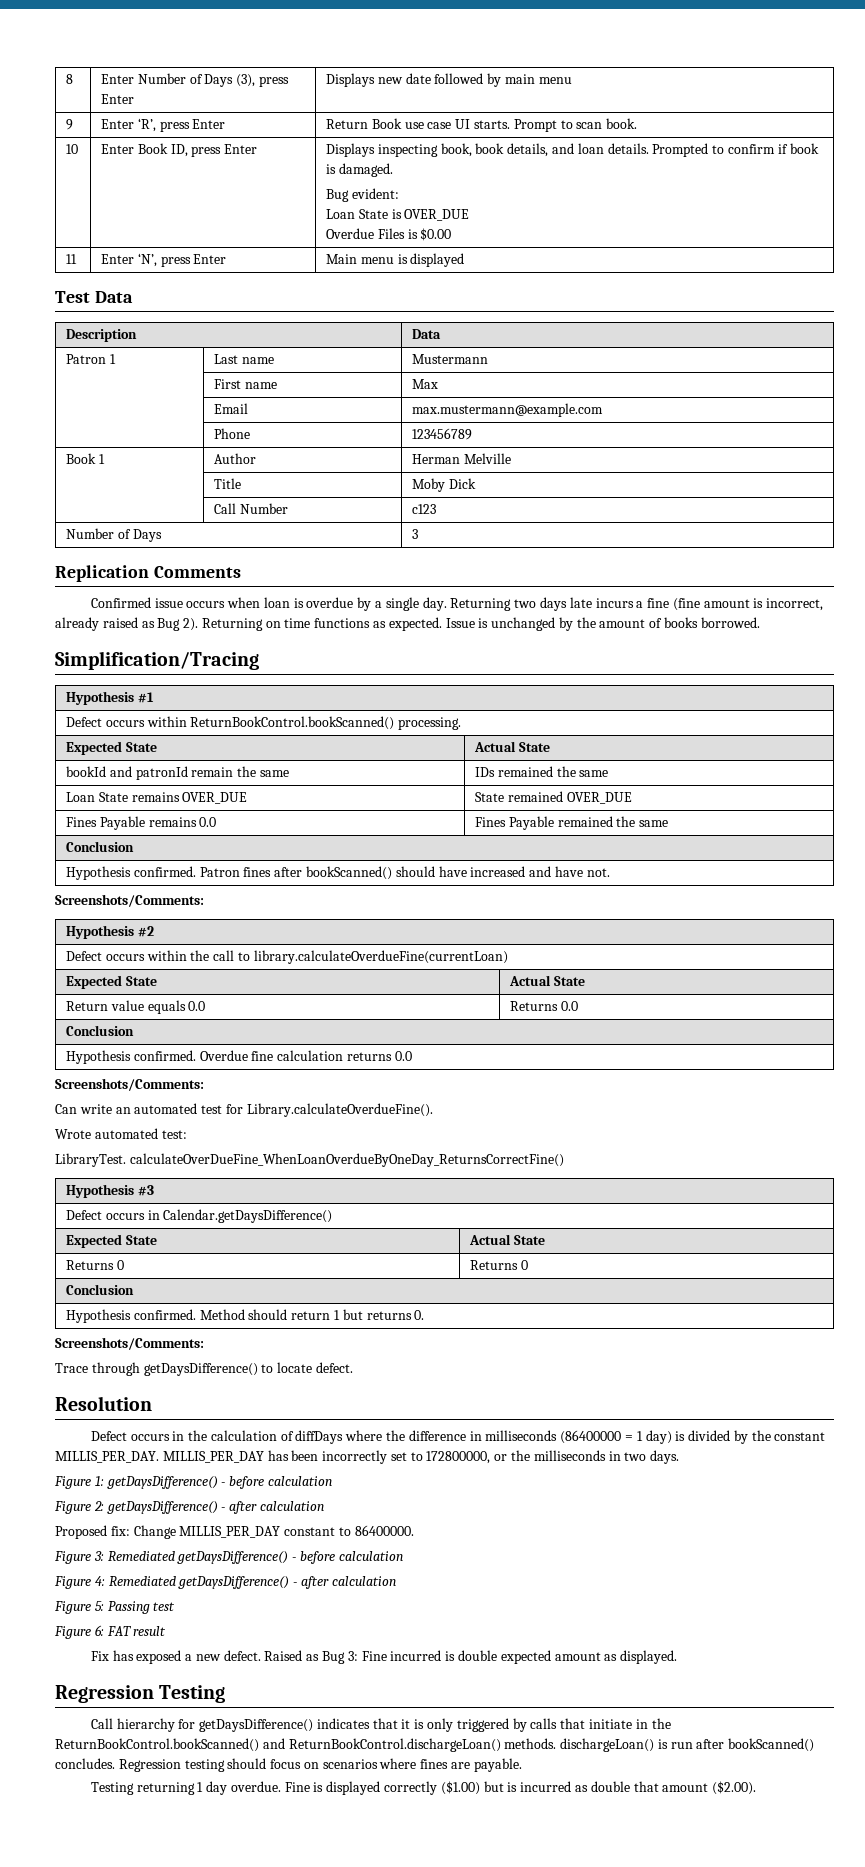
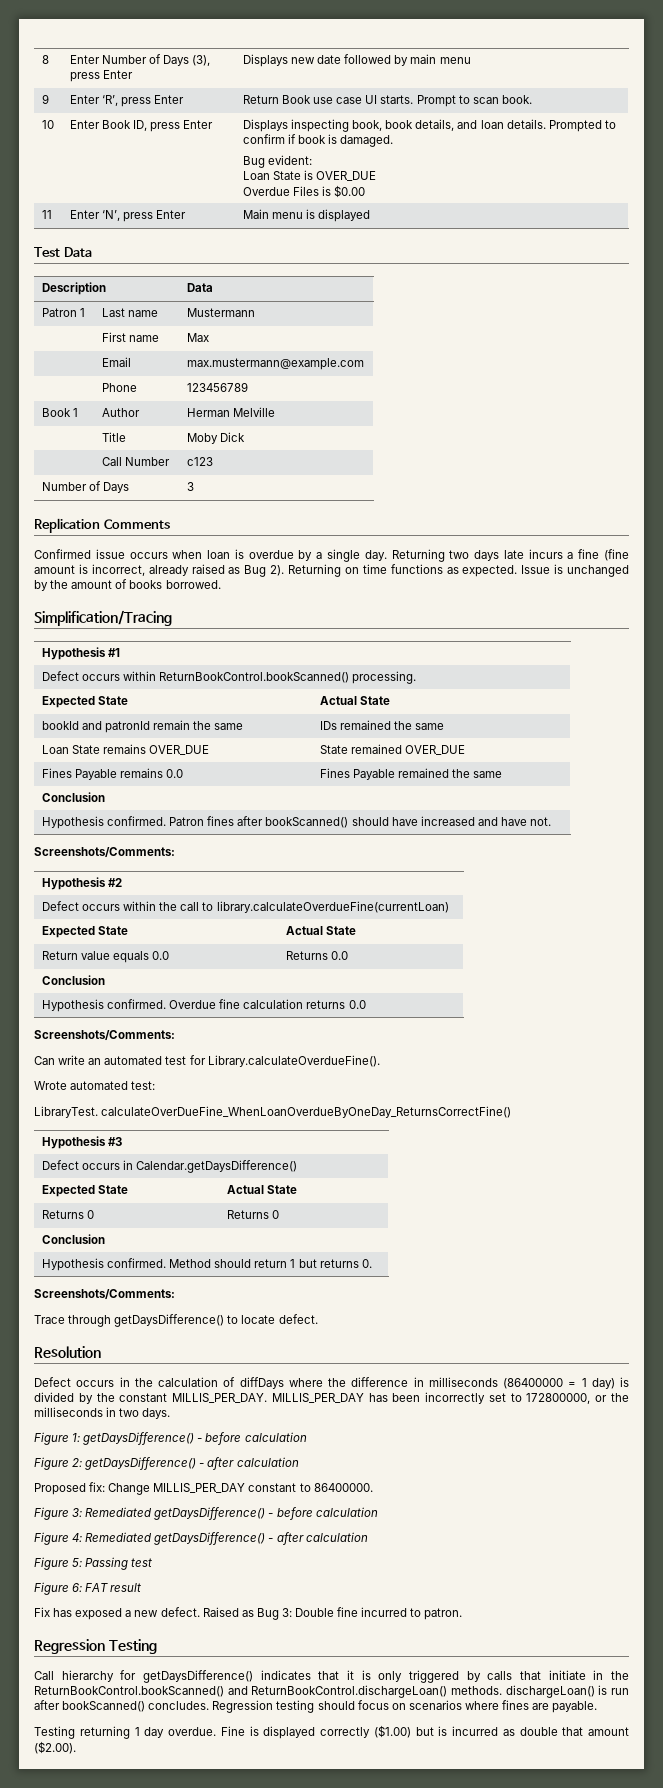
- Raised as Bug 3: Fine incurred is double expected amount as displayed.
+ Raised as Bug 3: Double fine incurred to patron.

